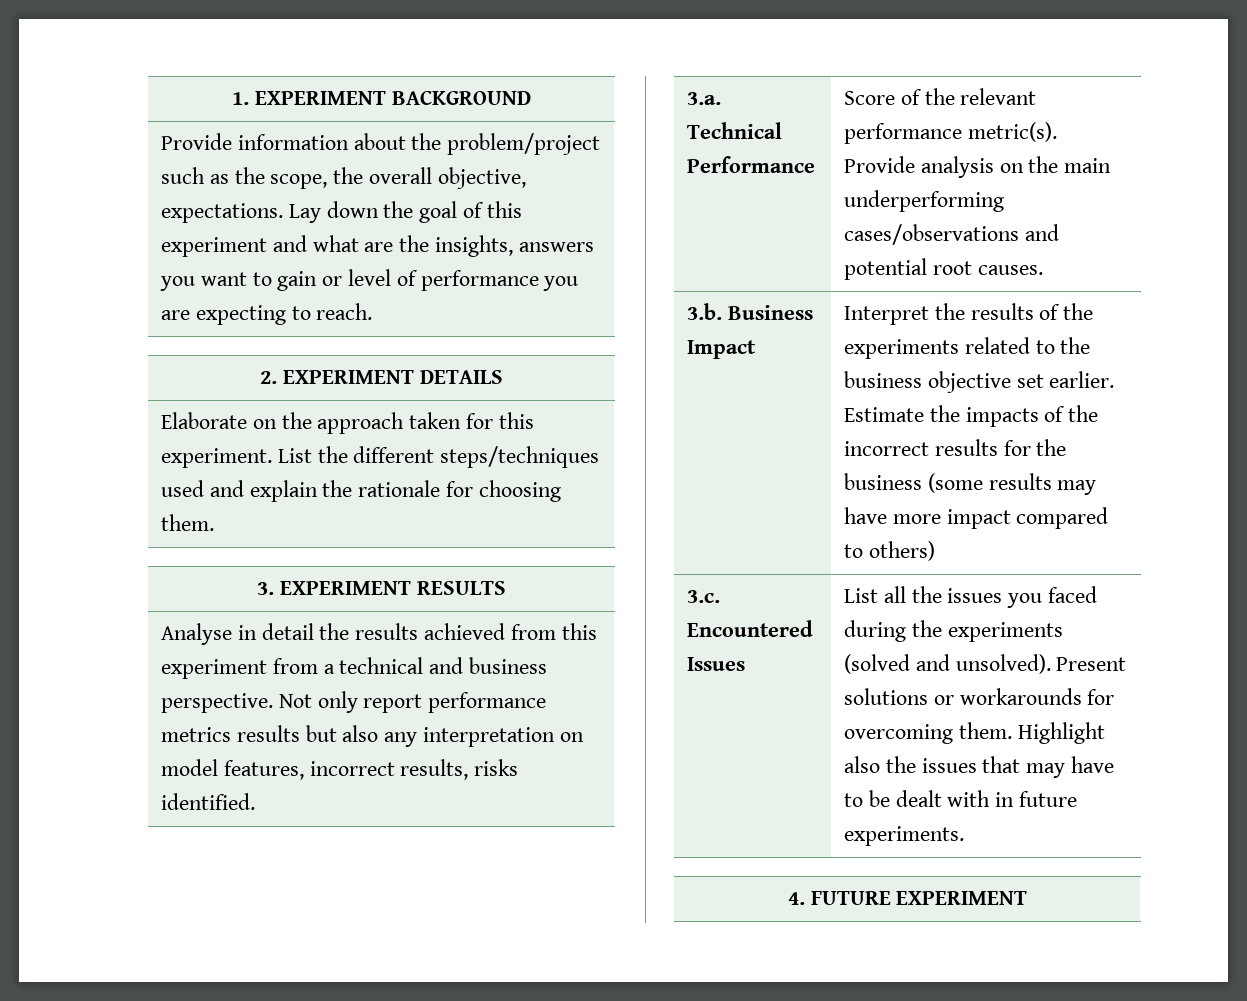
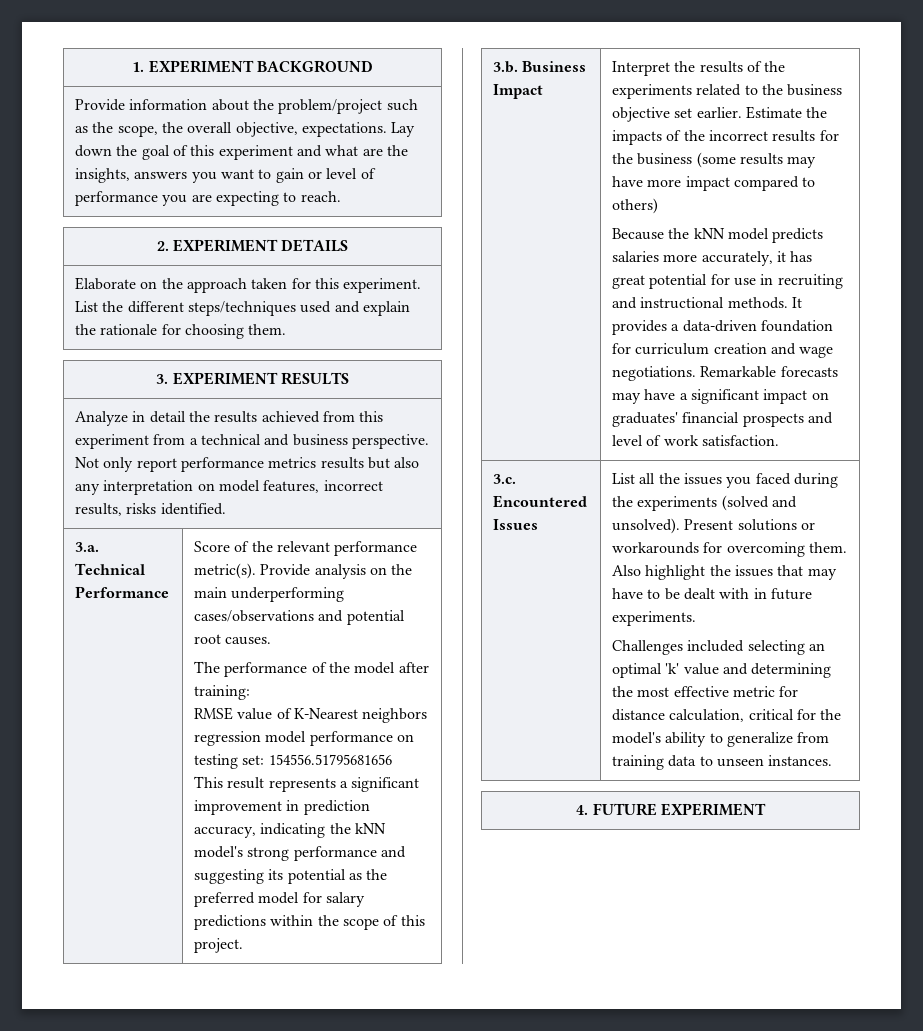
- Analyse in detail the results achieved from this experiment from a technical and business perspective. Not only report performance metrics results but also any interpretation on model features, incorrect results, risks identified.
+ Analyze in detail the results achieved from this experiment from a technical and business perspective. Not only report performance metrics results but also any interpretation on model features, incorrect results, risks identified.
+ The performance of the model after training:
+ RMSE value of K-Nearest neighbors regression model performance on testing set: 154556.51795681656
+ This result represents a significant improvement in prediction accuracy, indicating the kNN model's strong performance and suggesting its potential as the preferred model for salary predictions within the scope of this project.
+ Because the kNN model predicts salaries more accurately, it has great potential for use in recruiting and instructional methods. It provides a data-driven foundation for curriculum creation and wage negotiations. Remarkable forecasts may have a significant impact on graduates' financial prospects and level of work satisfaction.
- Highlight also the issues that may have to be dealt with in future experiments.
+ Also highlight the issues that may have to be dealt with in future experiments.
+ Challenges included selecting an optimal 'k' value and determining the most effective metric for distance calculation, critical for the model's ability to generalize from training data to unseen instances.

